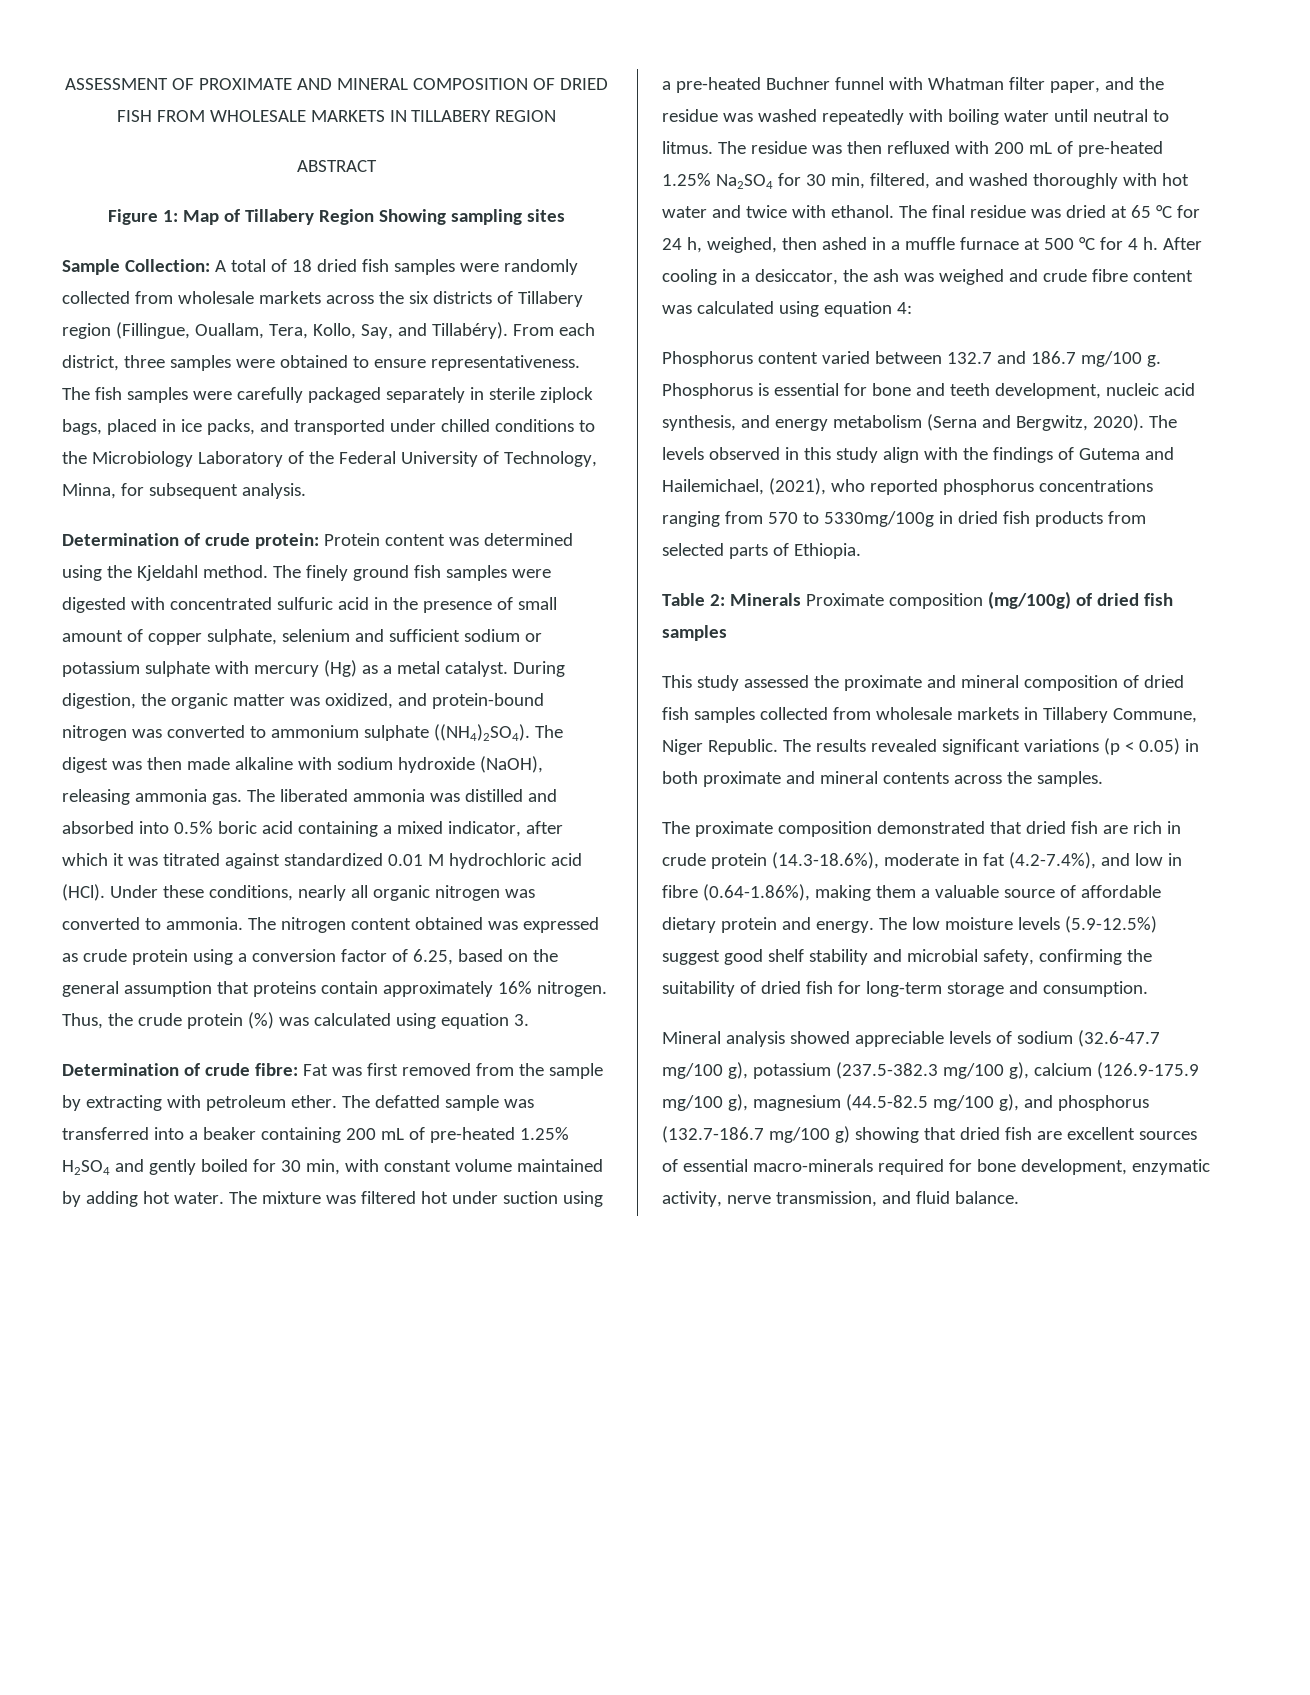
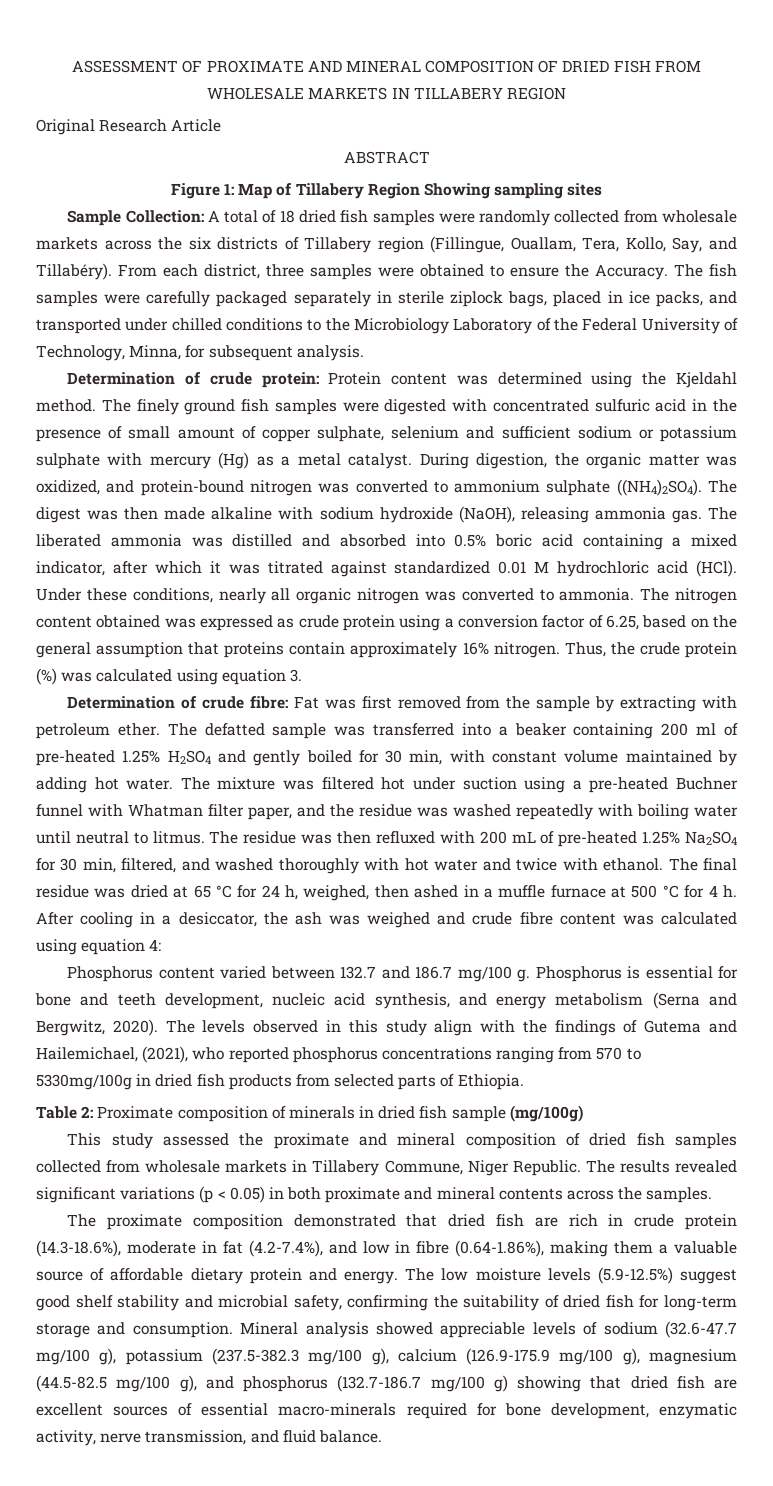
+ Original Research Article
- From each district, three samples were obtained to ensure representativeness.
+ From each district, three samples were obtained to ensure the Accuracy.
- The defatted sample was transferred into a beaker containing 200 mL of pre-heated 1.25% H2SO4 and gently boiled for 30 min, with constant volume maintained by adding hot water.
+ The defatted sample was transferred into a beaker containing 200 ml of pre-heated 1.25% H2SO4 and gently boiled for 30 min, with constant volume maintained by adding hot water.
- Table 2: Minerals Proximate composition (mg/100g) of dried fish samples
+ Table 2: Proximate composition of minerals in dried fish sample (mg/100g)
- The low moisture levels (5.9-12.5%) suggest good shelf stability and microbial safety, confirming the suitability of dried fish for long-term storage and consumption.
- Mineral analysis showed appreciable levels of sodium (32.6-47.7 mg/100 g), potassium (237.5-382.3 mg/100 g), calcium (126.9-175.9 mg/100 g), magnesium (44.5-82.5 mg/100 g), and phosphorus (132.7-186.7 mg/100 g) showing that dried fish are excellent sources of essential macro-minerals required for bone development, enzymatic activity, nerve transmission, and fluid balance.
+ The low moisture levels (5.9-12.5%) suggest good shelf stability and microbial safety, confirming the suitability of dried fish for long-term storage and consumption. Mineral analysis showed appreciable levels of sodium (32.6-47.7 mg/100 g), potassium (237.5-382.3 mg/100 g), calcium (126.9-175.9 mg/100 g), magnesium (44.5-82.5 mg/100 g), and phosphorus (132.7-186.7 mg/100 g) showing that dried fish are excellent sources of essential macro-minerals required for bone development, enzymatic activity, nerve transmission, and fluid balance.

